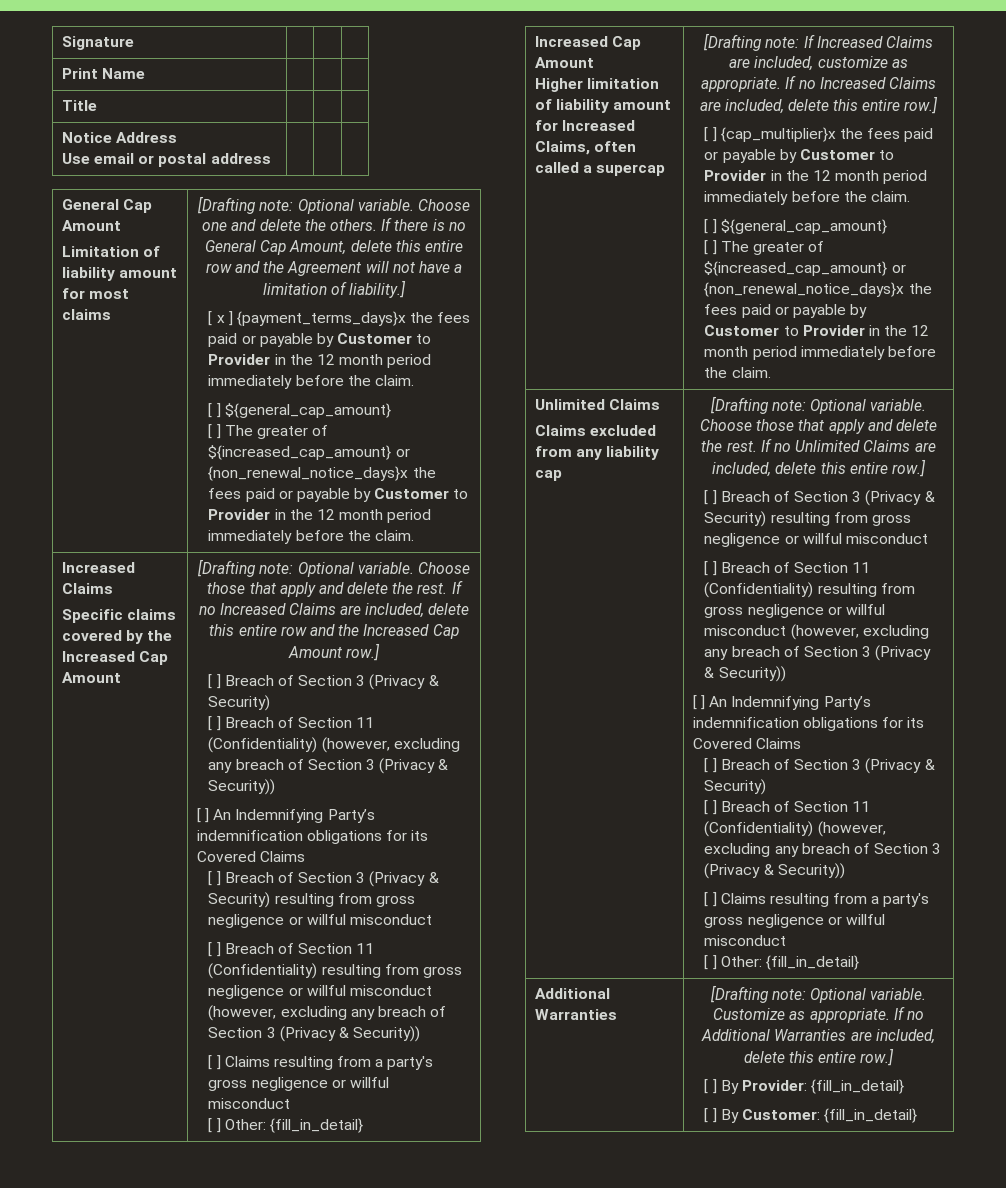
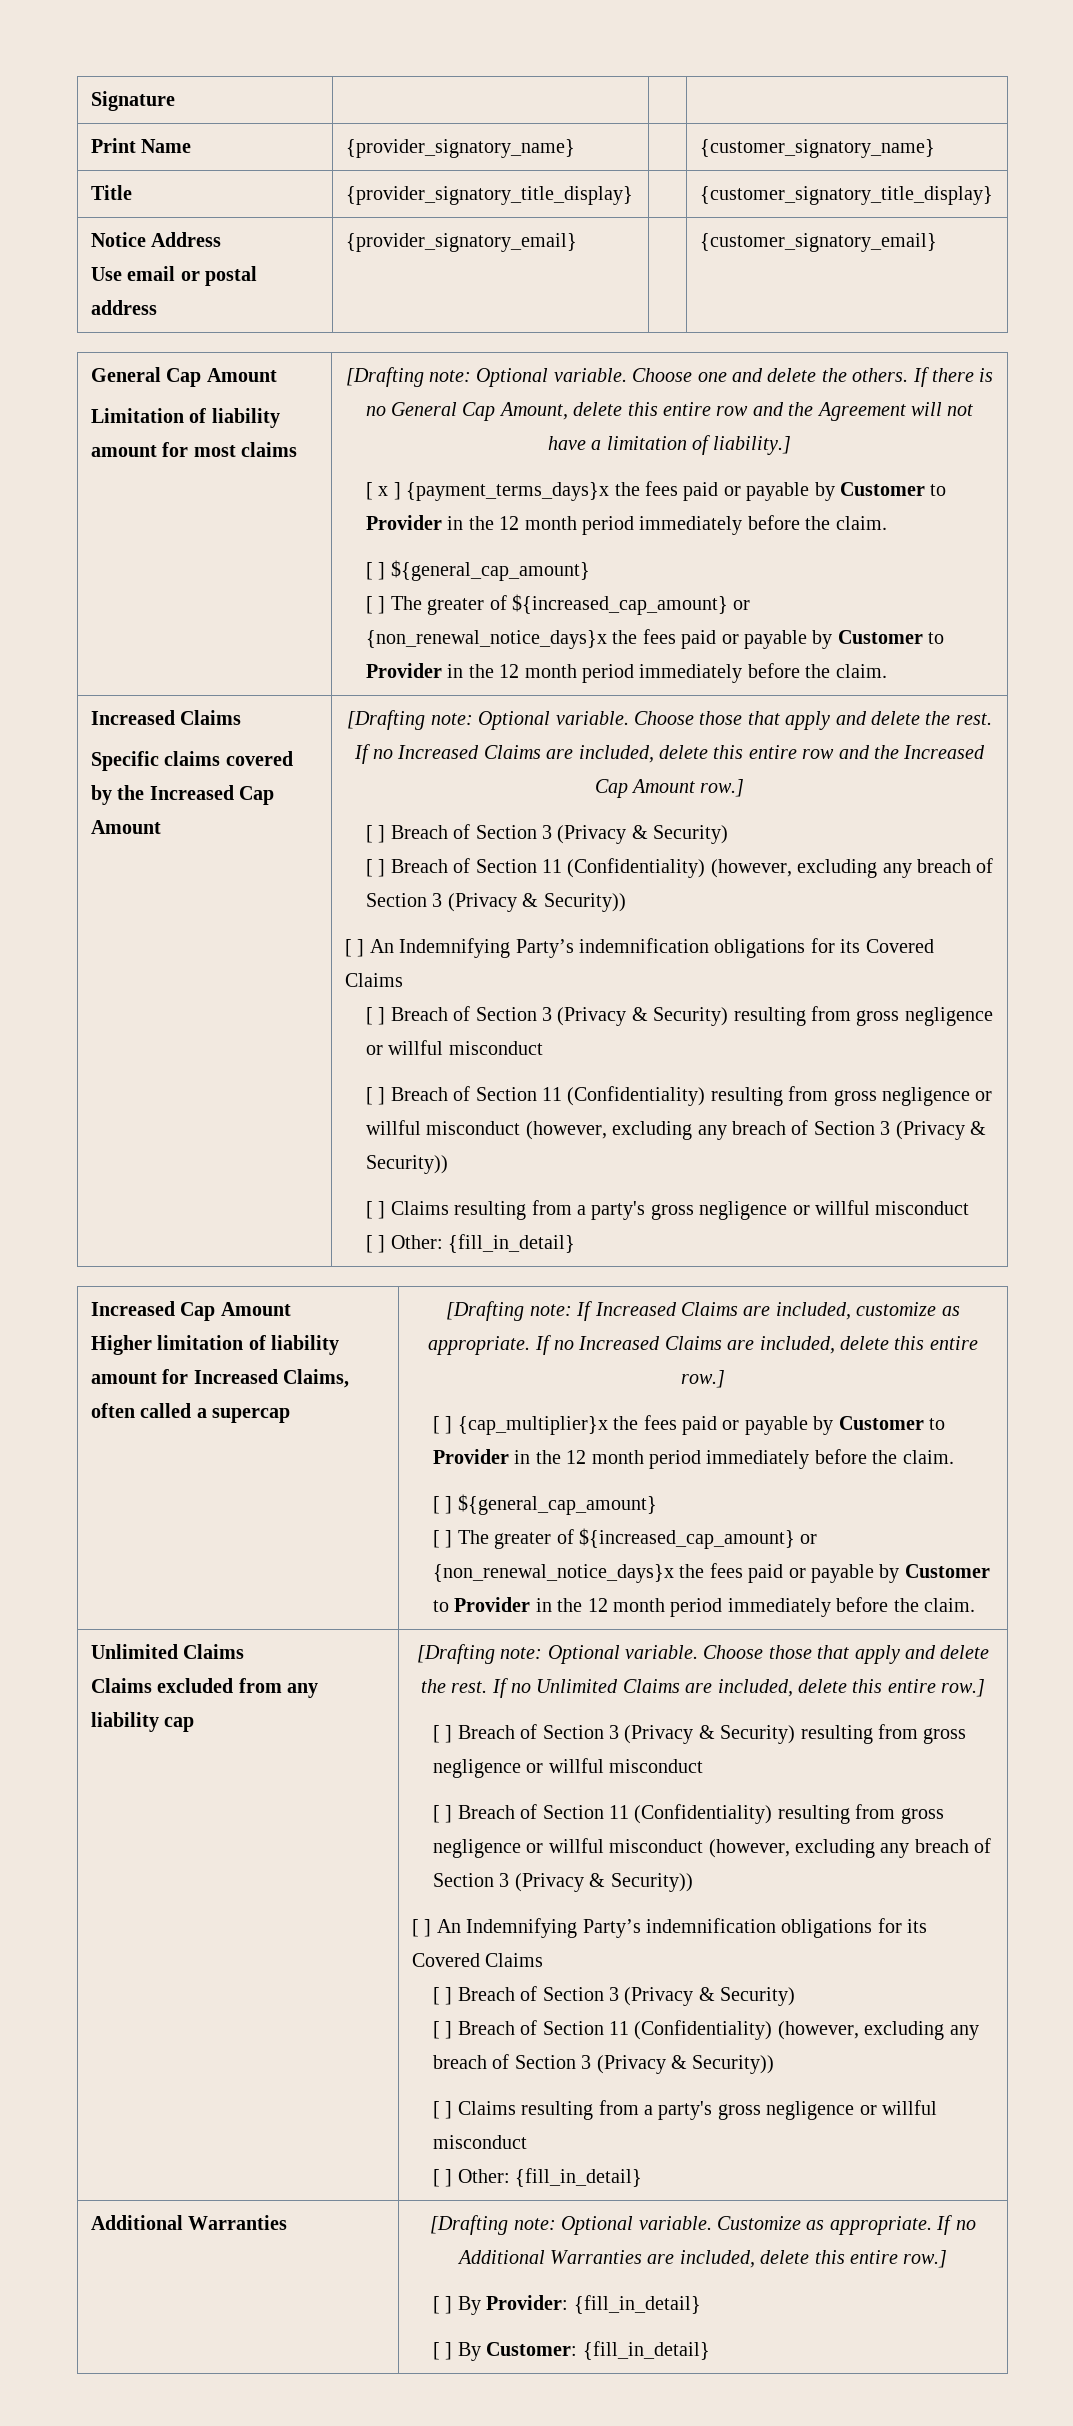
- Print Name | | |
+ Print Name | {provider_signatory_name} | | {customer_signatory_name}
- Title | | |
+ Title | {provider_signatory_title_display} | | {customer_signatory_title_display}
  Notice Address
- Use email or postal address | | |
+ Use email or postal address | {provider_signatory_email} | | {customer_signatory_email}

